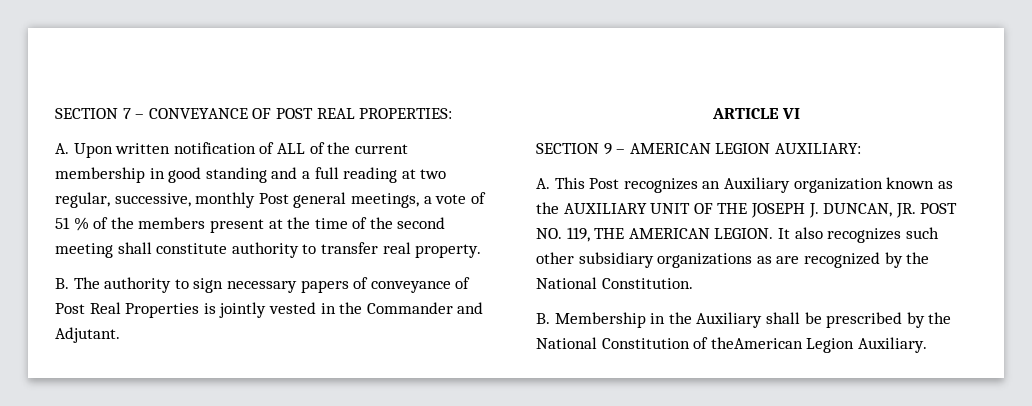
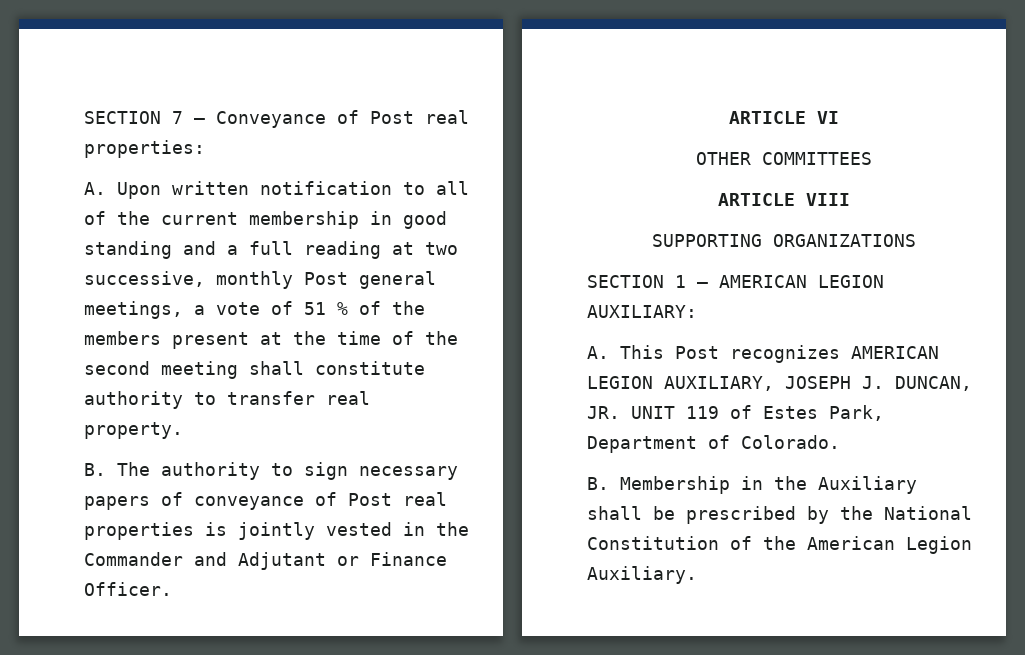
- SECTION 7 – CONVEYANCE OF POST REAL PROPERTIES:
+ SECTION 7 – Conveyance of Post real properties:
- A. Upon written notification of ALL of the current membership in good standing and a full reading at two regular, successive, monthly Post general meetings, a vote of 51 % of the members present at the time of the second meeting shall constitute authority to transfer real property.
+ A. Upon written notification to all of the current membership in good standing and a full reading at two successive, monthly Post general meetings, a vote of 51 % of the members present at the time of the second meeting shall constitute authority to transfer real property.
- B. The authority to sign necessary papers of conveyance of Post Real Properties is jointly vested in the Commander and Adjutant.
+ B. The authority to sign necessary papers of conveyance of Post real properties is jointly vested in the Commander and Adjutant or Finance Officer.
  ARTICLE VI
- SECTION 9 – AMERICAN LEGION AUXILIARY:
+ OTHER COMMITTEES
+ ARTICLE VIII
+ SUPPORTING ORGANIZATIONS
+ SECTION 1 – AMERICAN LEGION AUXILIARY:
- A. This Post recognizes an Auxiliary organization known as the AUXILIARY UNIT OF THE JOSEPH J. DUNCAN, JR. POST NO. 119, THE AMERICAN LEGION. It also recognizes such other subsidiary organizations as are recognized by the National Constitution.
+ A. This Post recognizes AMERICAN LEGION AUXILIARY, JOSEPH J. DUNCAN, JR. UNIT 119 of Estes Park, Department of Colorado.
- B. Membership in the Auxiliary shall be prescribed by the National Constitution of theAmerican Legion Auxiliary.
+ B. Membership in the Auxiliary shall be prescribed by the National Constitution of the American Legion Auxiliary.

